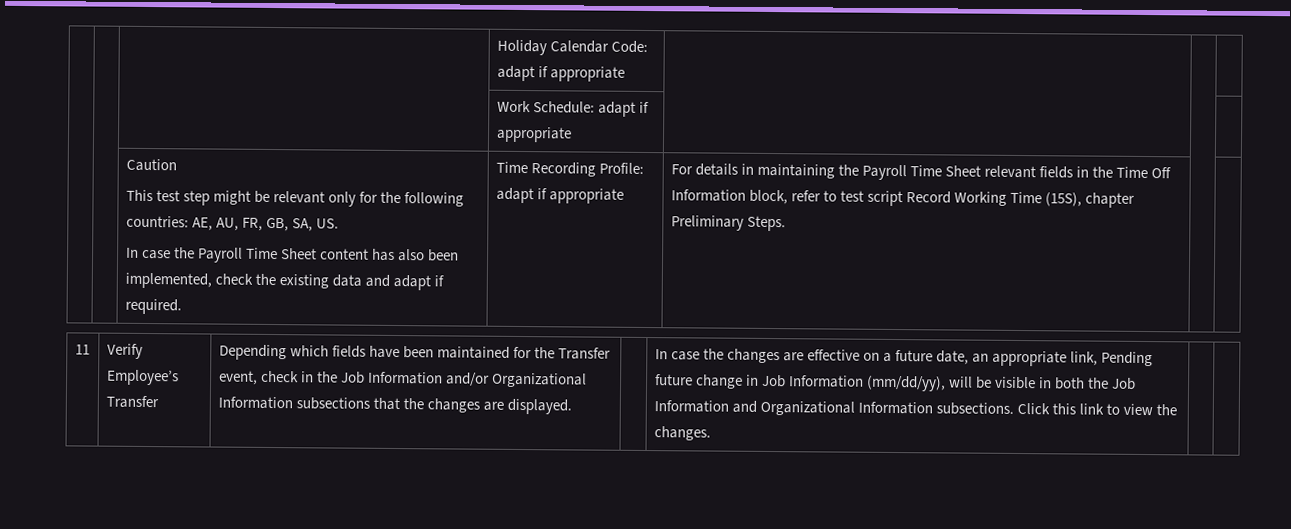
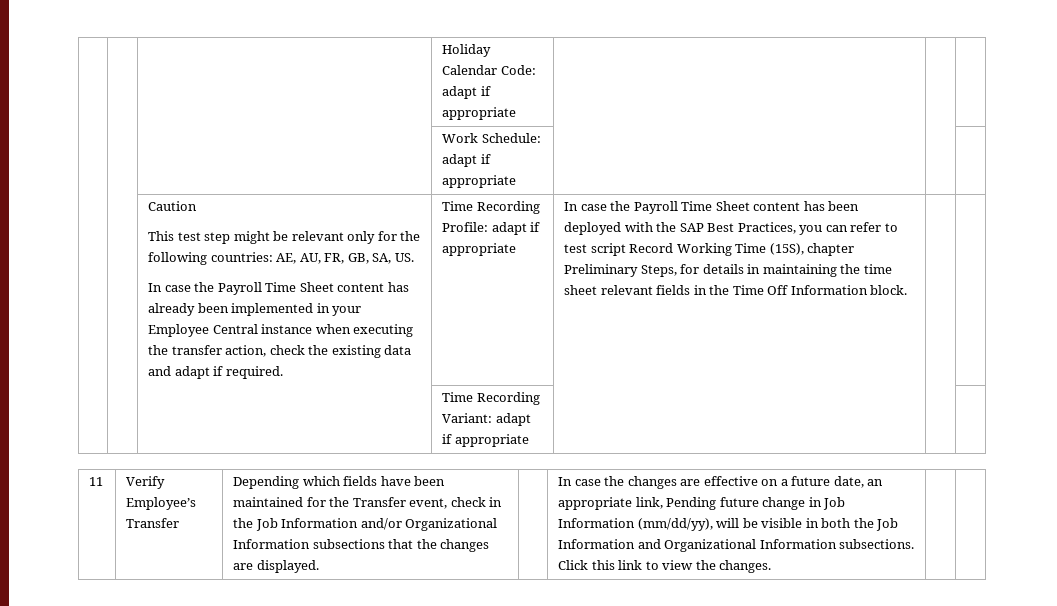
- In case the Payroll Time Sheet content has also been implemented, check the existing data and adapt if required.
+ In case the Payroll Time Sheet content has already been implemented in your Employee Central instance when executing the transfer action, check the existing data and adapt if required.
- For details in maintaining the Payroll Time Sheet relevant fields in the Time Off Information block, refer to test script Record Working Time (15S), chapter Preliminary Steps.
+ In case the Payroll Time Sheet content has been deployed with the SAP Best Practices, you can refer to test script Record Working Time (15S), chapter Preliminary Steps, for details in maintaining the time sheet relevant fields in the Time Off Information block. | |
+ | | | Time Recording Variant: adapt if appropriate | | |

